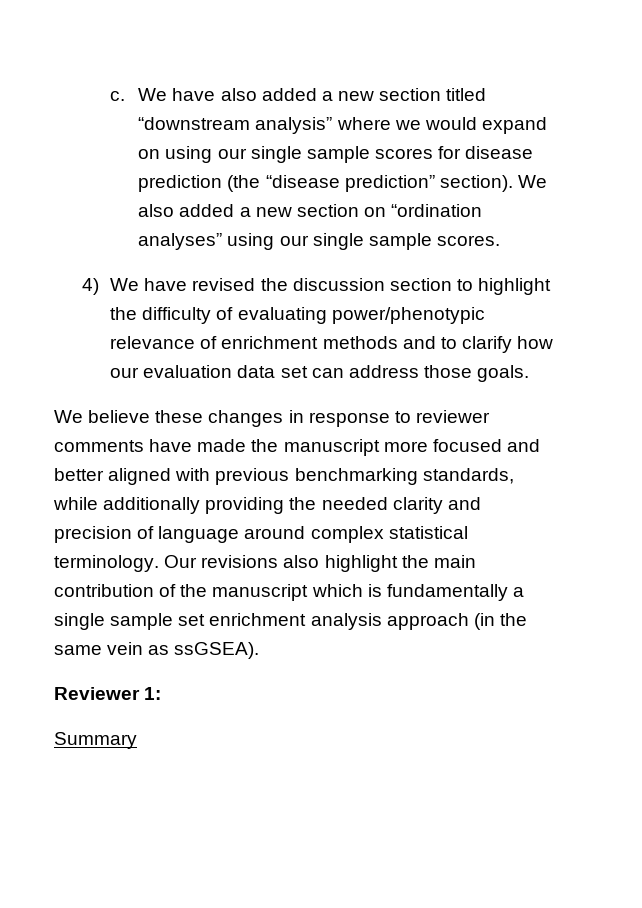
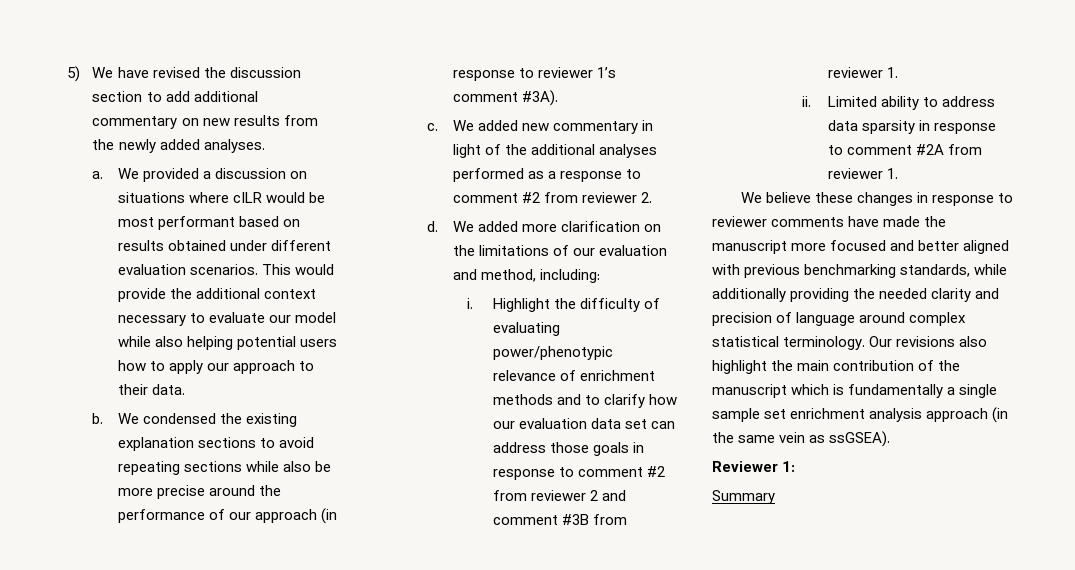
- c. We have also added a new section titled “downstream analysis” where we would expand on using our single sample scores for disease prediction (the “disease prediction” section). We also added a new section on “ordination analyses” using our single sample scores.
- 4) We have revised the discussion section to highlight the difficulty of evaluating power/phenotypic relevance of enrichment methods and to clarify how our evaluation data set can address those goals.
+ 5) We have revised the discussion section to add additional commentary on new results from the newly added analyses.
+ a. We provided a discussion on situations where cILR would be most performant based on results obtained under different evaluation scenarios. This would provide the additional context necessary to evaluate our model while also helping potential users how to apply our approach to their data.
+ b. We condensed the existing explanation sections to avoid repeating sections while also be more precise around the performance of our approach (in response to reviewer 1’s comment #3A).
+ c. We added new commentary in light of the additional analyses performed as a response to comment #2 from reviewer 2.
+ d. We added more clarification on the limitations of our evaluation and method, including:
+ i. Highlight the difficulty of evaluating power/phenotypic relevance of enrichment methods and to clarify how our evaluation data set can address those goals in response to comment #2 from reviewer 2 and comment #3B from reviewer 1.
+ ii. Limited ability to address data sparsity in response to comment #2A from reviewer 1.

